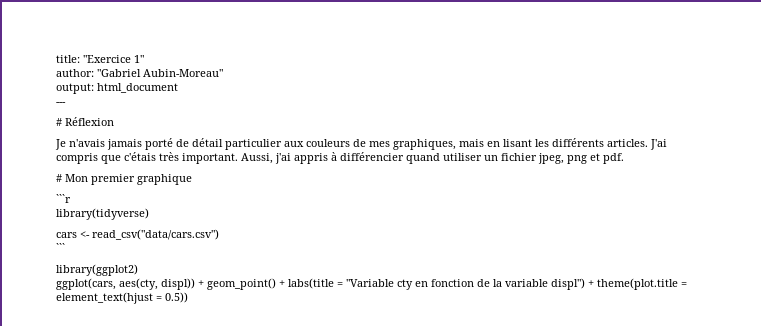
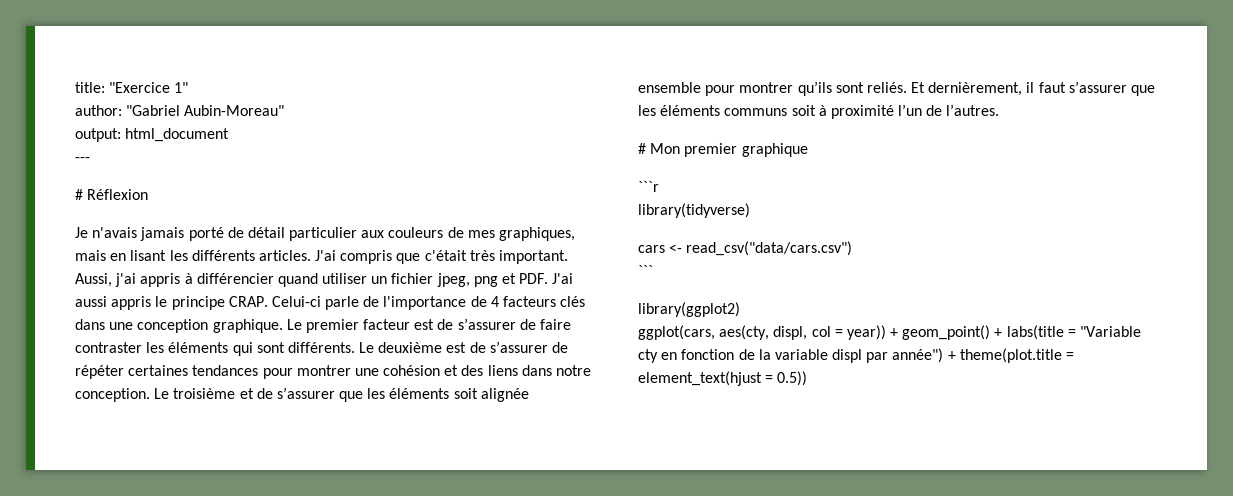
- J'ai compris que c'étais très important.
+ J'ai compris que c'était très important.
- Aussi, j'ai appris à différencier quand utiliser un fichier jpeg, png et pdf.
+ Aussi, j'ai appris à différencier quand utiliser un fichier jpeg, png et PDF. J'ai aussi appris le principe CRAP. Celui-ci parle de l'importance de 4 facteurs clés dans une conception graphique. Le premier facteur est de s’assurer de faire contraster les éléments qui sont différents. Le deuxième est de s’assurer de répéter certaines tendances pour montrer une cohésion et des liens dans notre conception. Le troisième et de s’assurer que les éléments soit alignée ensemble pour montrer qu’ils sont reliés. Et dernièrement, il faut s’assurer que les éléments communs soit à proximité l’un de l’autres.
- ggplot(cars, aes(cty, displ)) + geom_point() + labs(title = "Variable cty en fonction de la variable displ") + theme(plot.title = element_text(hjust = 0.5))
+ ggplot(cars, aes(cty, displ, col = year)) + geom_point() + labs(title = "Variable cty en fonction de la variable displ par année") + theme(plot.title = element_text(hjust = 0.5))

